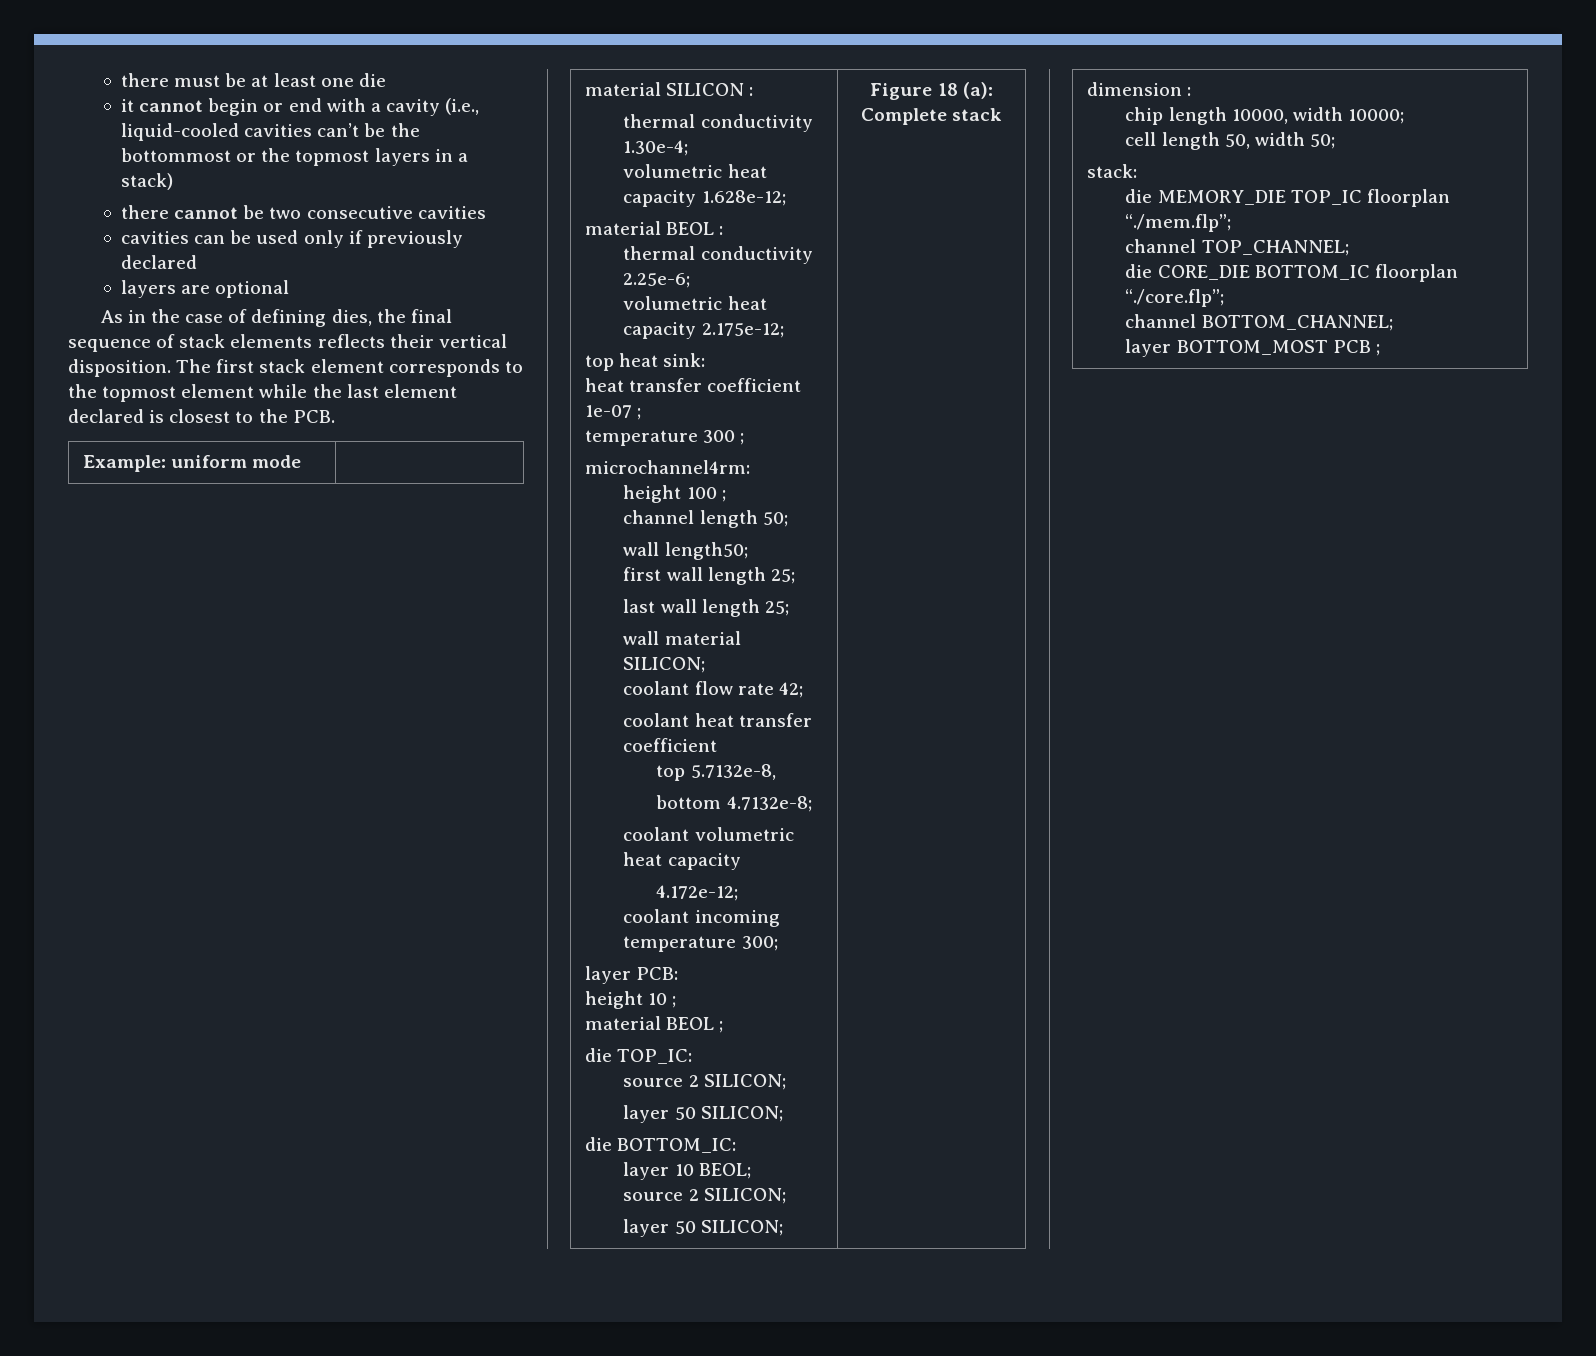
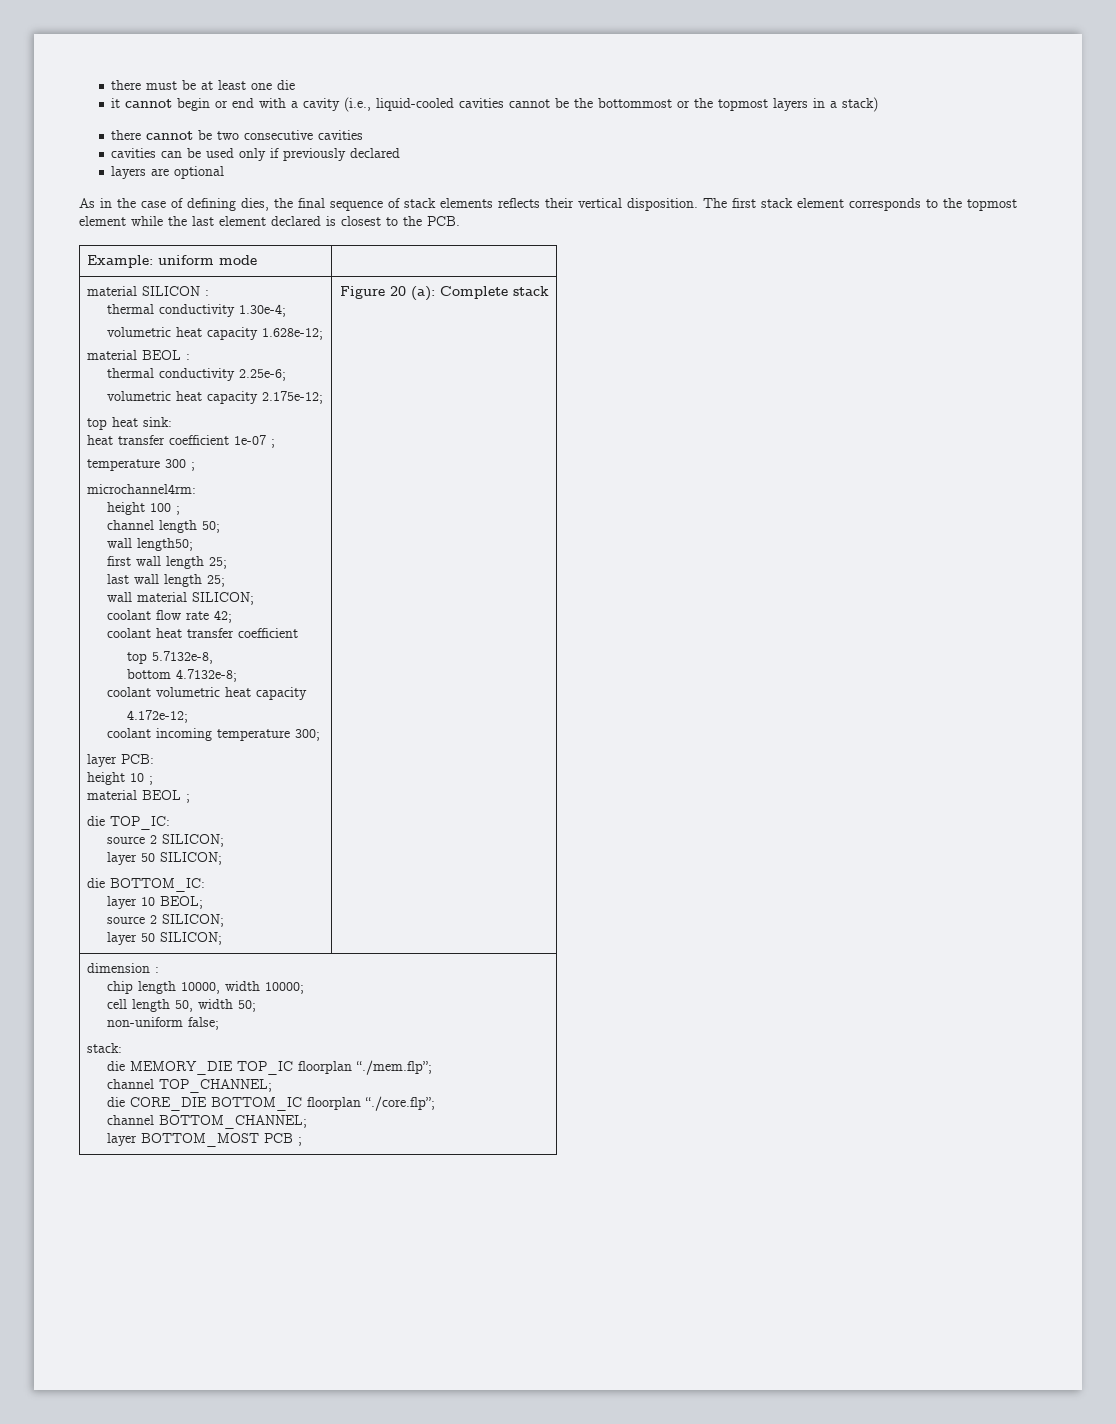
- it cannot begin or end with a cavity (i.e., liquid-cooled cavities can’t be the bottommost or the topmost layers in a stack)
+ it cannot begin or end with a cavity (i.e., liquid-cooled cavities cannot be the bottommost or the topmost layers in a stack)
- Figure 18 (a): Complete stack
+ Figure 20 (a): Complete stack
  dimension :
  chip length 10000, width 10000;
  cell length 50, width 50;
+ non-uniform false;

